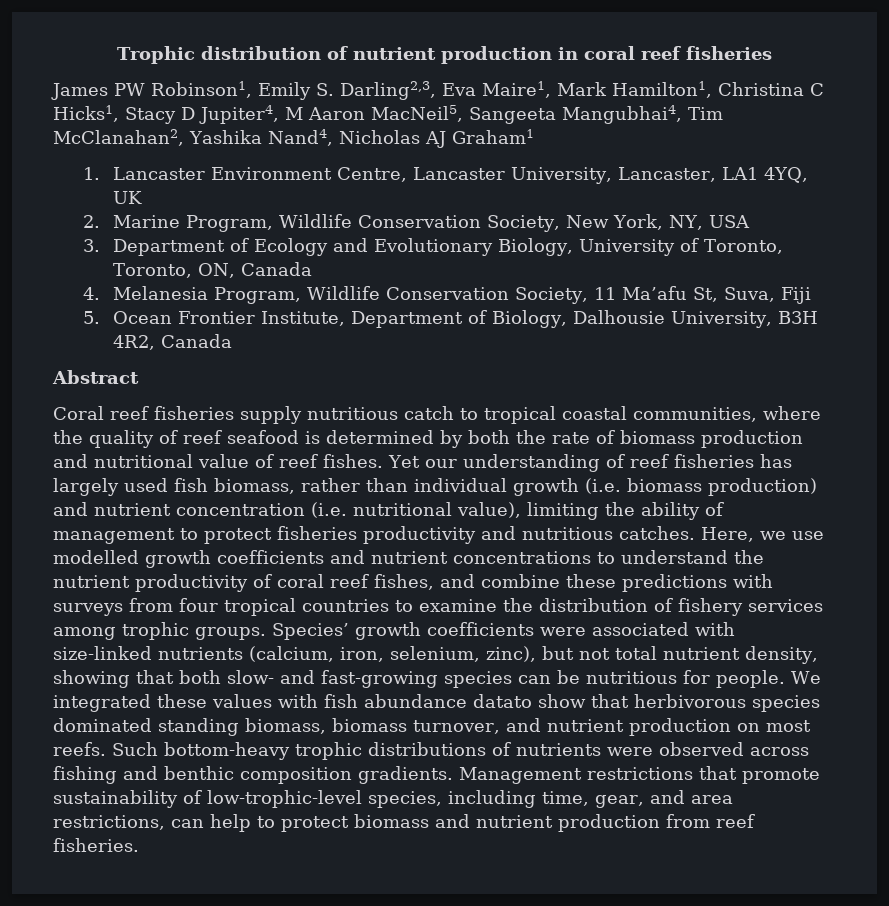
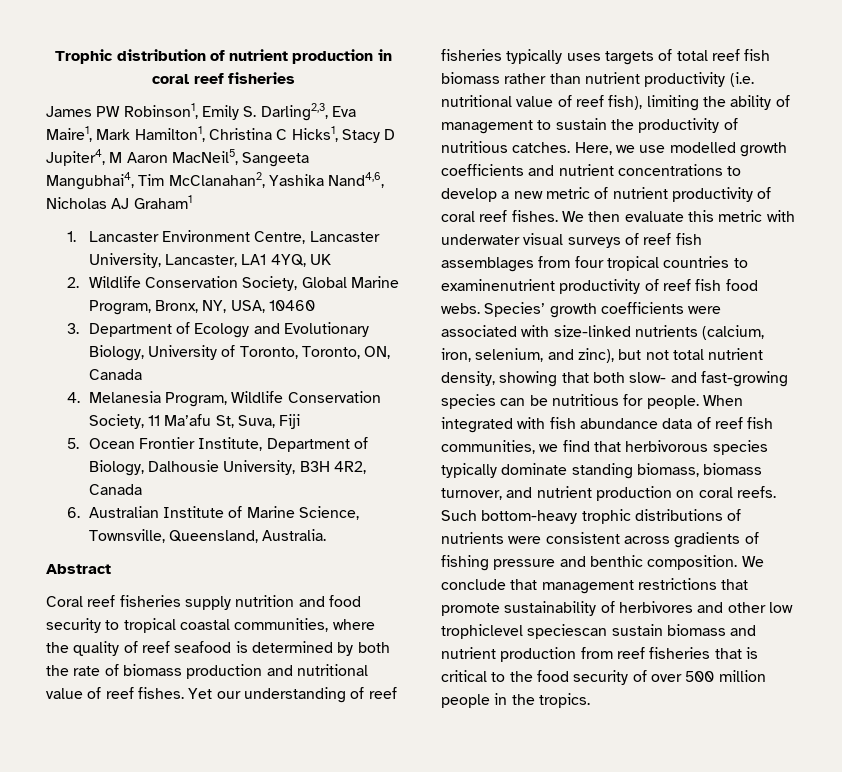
- James PW Robinson1, Emily S. Darling2,3, Eva Maire1, Mark Hamilton1, Christina C Hicks1, Stacy D Jupiter4, M Aaron MacNeil5, Sangeeta Mangubhai4, Tim McClanahan2, Yashika Nand4, Nicholas AJ Graham1
+ James PW Robinson1, Emily S. Darling2,3, Eva Maire1, Mark Hamilton1, Christina C Hicks1, Stacy D Jupiter4, M Aaron MacNeil5, Sangeeta Mangubhai4, Tim McClanahan2, Yashika Nand4,6, Nicholas AJ Graham1
- 2. Marine Program, Wildlife Conservation Society, New York, NY, USA
+ 2. Wildlife Conservation Society, Global Marine Program, Bronx, NY, USA, 10460
+ 6. Australian Institute of Marine Science, Townsville, Queensland, Australia.
- Coral reef fisheries supply nutritious catch to tropical coastal communities, where the quality of reef seafood is determined by both the rate of biomass production and nutritional value of reef fishes.
+ Coral reef fisheries supply nutrition and food security to tropical coastal communities, where the quality of reef seafood is determined by both the rate of biomass production and nutritional value of reef fishes.
- Yet our understanding of reef fisheries has largely used fish biomass, rather than individual growth (i.e. biomass production) and nutrient concentration (i.e. nutritional value), limiting the ability of management to protect fisheries productivity and nutritious catches.
+ Yet our understanding of reef fisheries typically uses targets of total reef fish biomass rather than nutrient productivity (i.e. nutritional value of reef fish), limiting the ability of management to sustain the productivity of nutritious catches.
- Here, we use modelled growth coefficients and nutrient concentrations to understand the nutrient productivity of coral reef fishes, and combine these predictions with surveys from four tropical countries to examine the distribution of fishery services among trophic groups.
+ Here, we use modelled growth coefficients and nutrient concentrations to develop a new metric of nutrient productivity of coral reef fishes. We then evaluate this metric with underwater visual surveys of reef fish assemblages from four tropical countries to examinenutrient productivity of reef fish food webs.
- Species’ growth coefficients were associated with size-linked nutrients (calcium, iron, selenium, zinc), but not total nutrient density, showing that both slow- and fast-growing species can be nutritious for people.
+ Species’ growth coefficients were associated with size-linked nutrients (calcium, iron, selenium, and zinc), but not total nutrient density, showing that both slow- and fast-growing species can be nutritious for people.
- We integrated these values with fish abundance datato show that herbivorous species dominated standing biomass, biomass turnover, and nutrient production on most reefs.
+ When integrated with fish abundance data of reef fish communities, we find that herbivorous species typically dominate standing biomass, biomass turnover, and nutrient production on coral reefs.
- Such bottom-heavy trophic distributions of nutrients were observed across fishing and benthic composition gradients. Management restrictions that promote sustainability of low-trophic-level species, including time, gear, and area restrictions, can help to protect biomass and nutrient production from reef fisheries.
+ Such bottom-heavy trophic distributions of nutrients were consistent across gradients of fishing pressure and benthic composition. We conclude that management restrictions that promote sustainability of herbivores and other low trophiclevel speciescan sustain biomass and nutrient production from reef fisheries that is critical to the food security of over 500 million people in the tropics.

